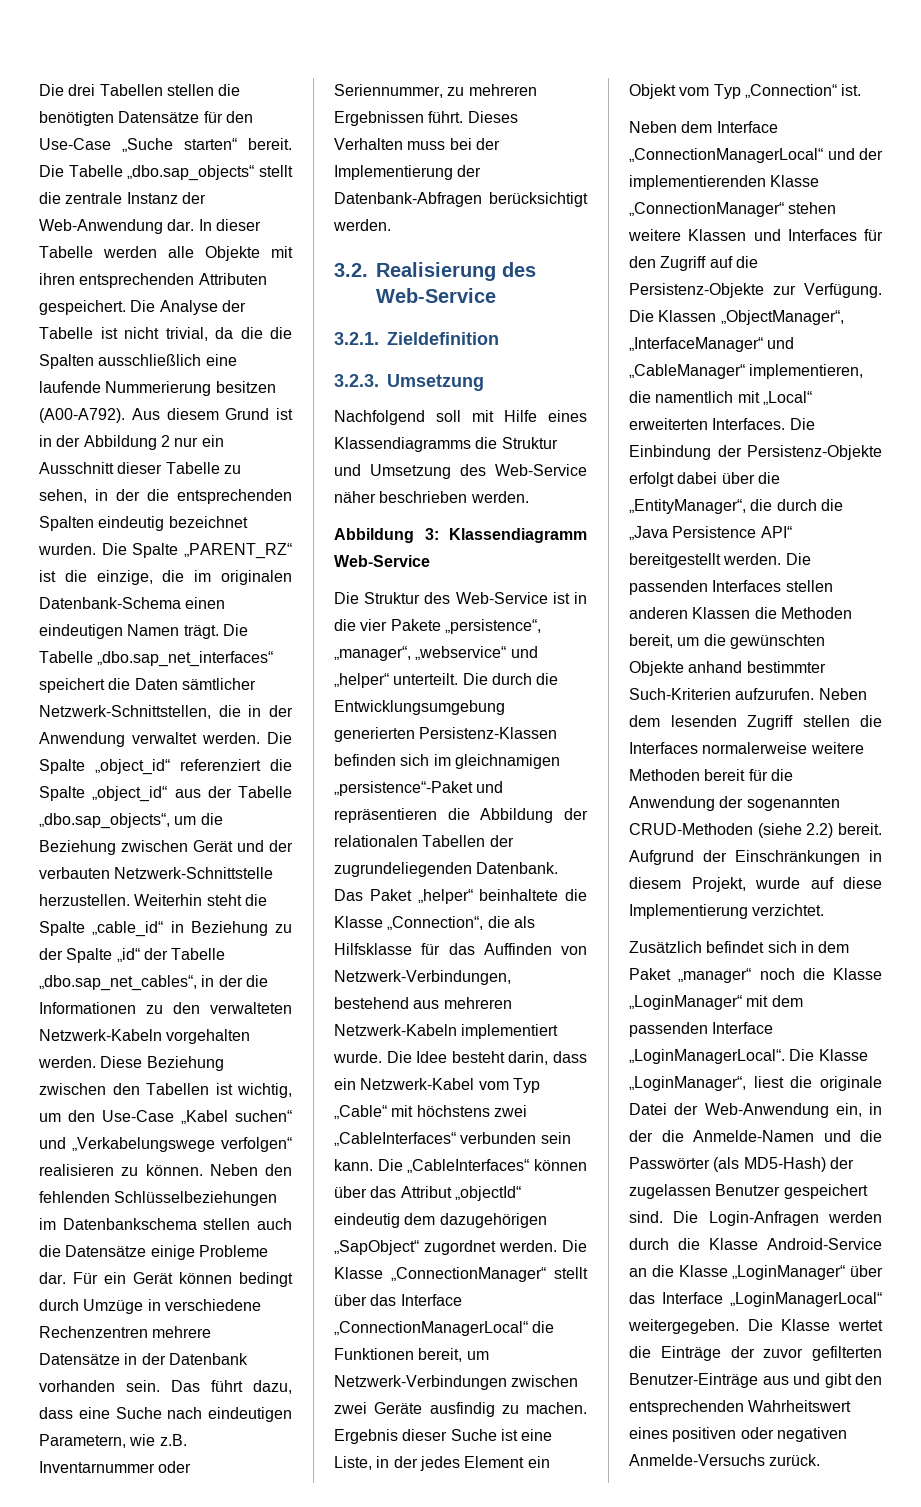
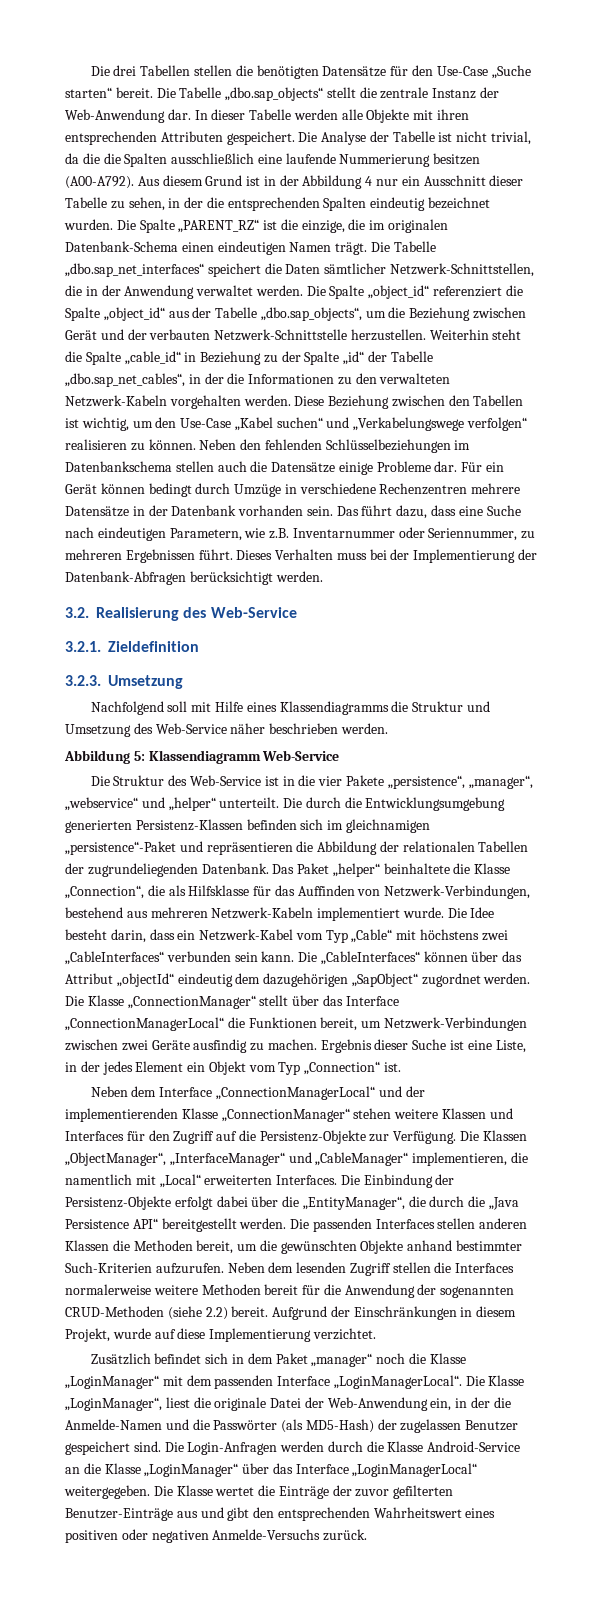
- Aus diesem Grund ist in der Abbildung 2 nur ein Ausschnitt dieser Tabelle zu sehen, in der die entsprechenden Spalten eindeutig bezeichnet wurden.
+ Aus diesem Grund ist in der Abbildung 4 nur ein Ausschnitt dieser Tabelle zu sehen, in der die entsprechenden Spalten eindeutig bezeichnet wurden.
- Abbildung 3: Klassendiagramm Web-Service
+ Abbildung 5: Klassendiagramm Web-Service

